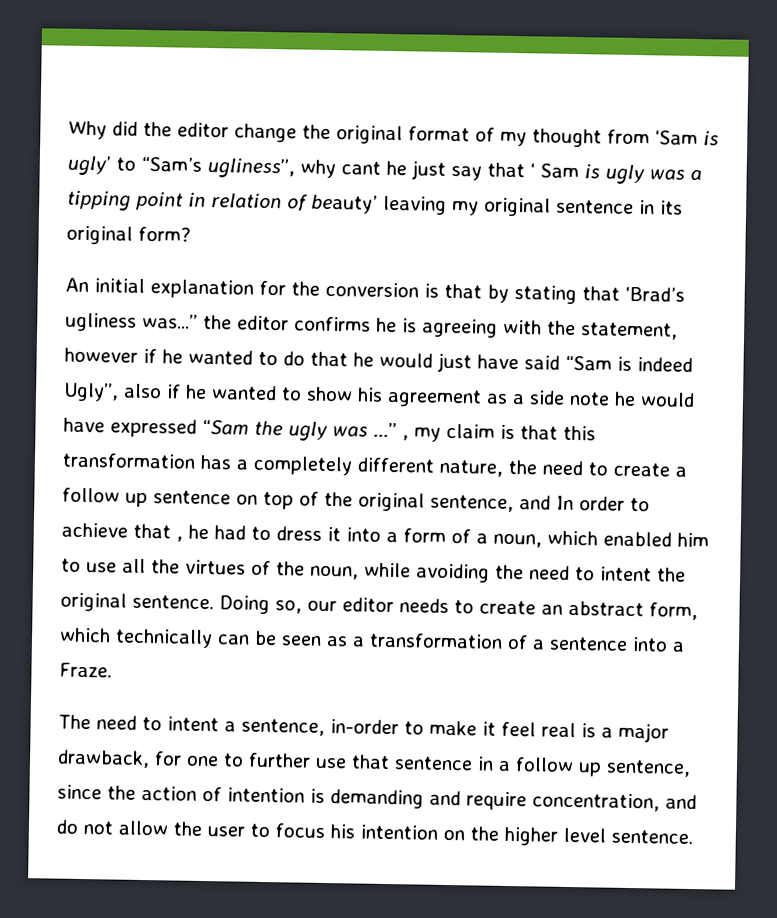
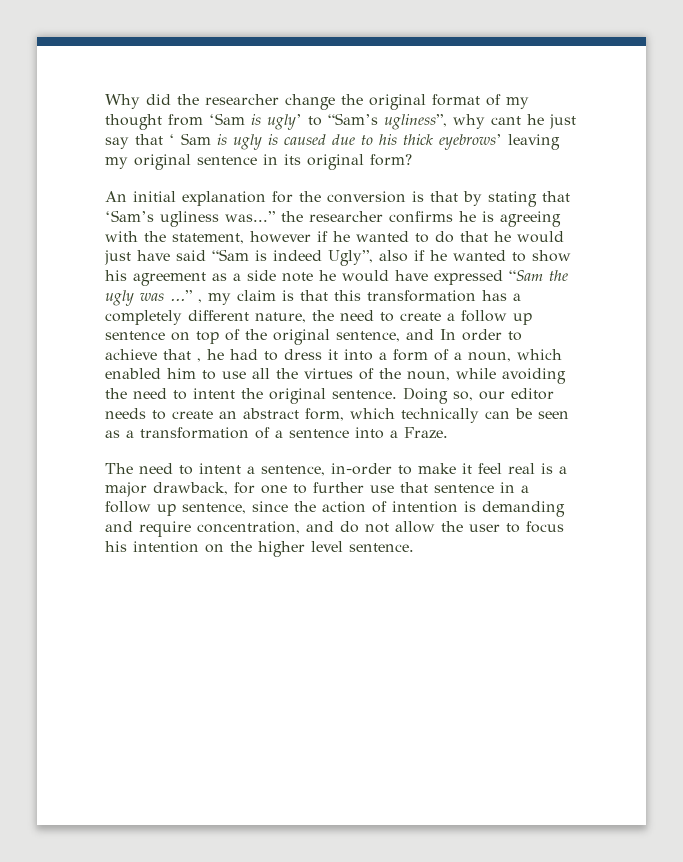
- Why did the editor change the original format of my thought from ‘Sam is ugly’ to “Sam’s ugliness”, why cant he just say that ‘ Sam is ugly was a tipping point in relation of beauty’ leaving my original sentence in its original form?
+ Why did the researcher change the original format of my thought from ‘Sam is ugly’ to “Sam’s ugliness”, why cant he just say that ‘ Sam is ugly is caused due to his thick eyebrows’ leaving my original sentence in its original form?
- An initial explanation for the conversion is that by stating that ‘Brad’s ugliness was...” the editor confirms he is agreeing with the statement, however if he wanted to do that he would just have said “Sam is indeed Ugly”, also if he wanted to show his agreement as a side note he would have expressed “Sam the ugly was ...” , my claim is that this transformation has a completely different nature, the need to create a follow up sentence on top of the original sentence, and In order to achieve that , he had to dress it into a form of a noun, which enabled him to use all the virtues of the noun, while avoiding the need to intent the original sentence.
+ An initial explanation for the conversion is that by stating that ‘Sam’s ugliness was...” the researcher confirms he is agreeing with the statement, however if he wanted to do that he would just have said “Sam is indeed Ugly”, also if he wanted to show his agreement as a side note he would have expressed “Sam the ugly was ...” , my claim is that this transformation has a completely different nature, the need to create a follow up sentence on top of the original sentence, and In order to achieve that , he had to dress it into a form of a noun, which enabled him to use all the virtues of the noun, while avoiding the need to intent the original sentence.

